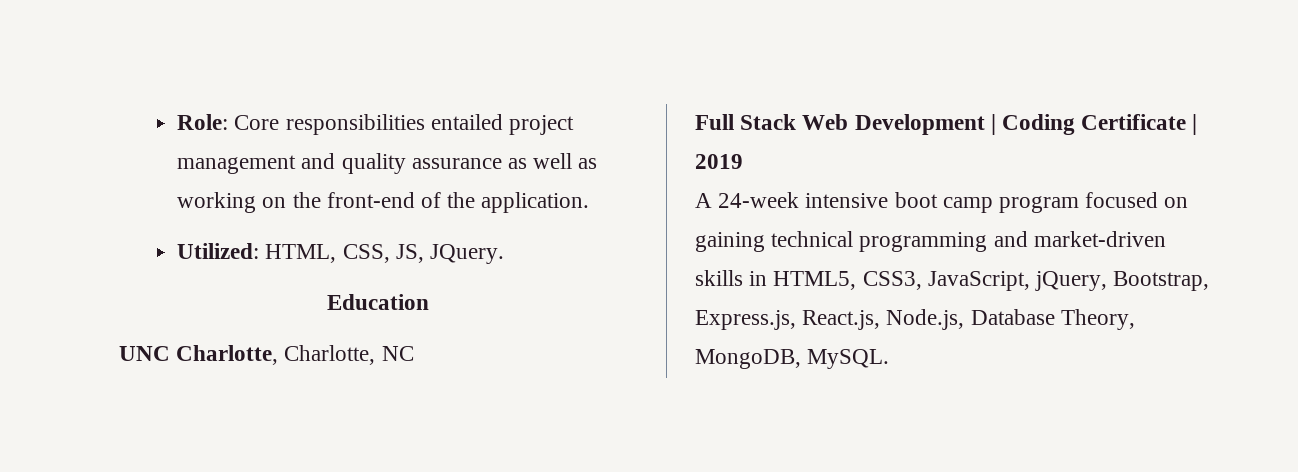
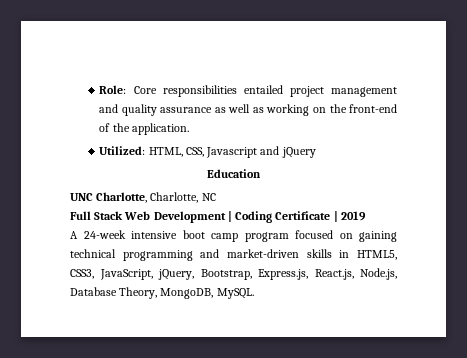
- Utilized: HTML, CSS, JS, JQuery.
+ Utilized: HTML, CSS, Javascript and jQuery

